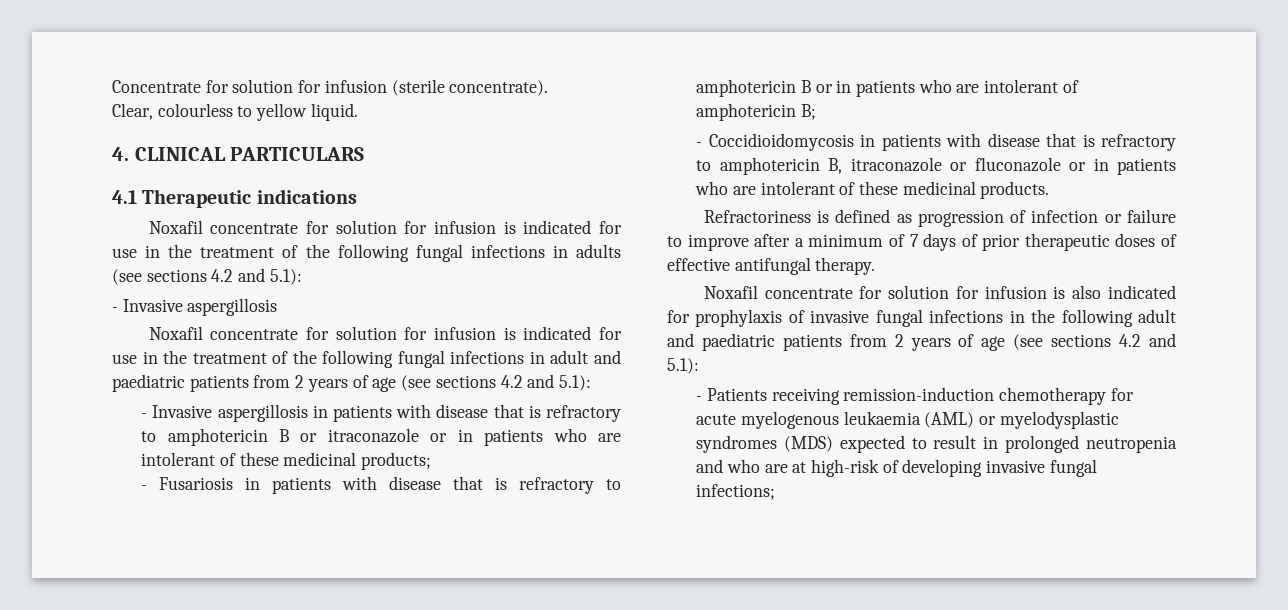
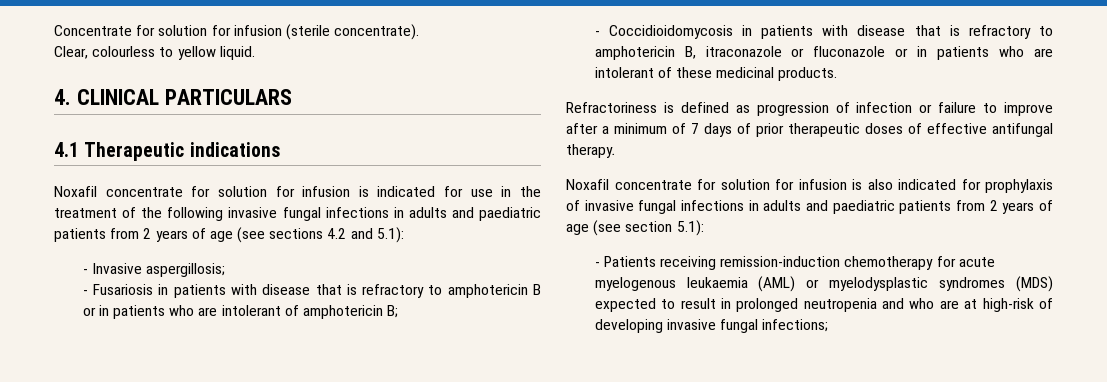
- Noxafil concentrate for solution for infusion is indicated for use in the treatment of the following fungal infections in adults (see sections 4.2 and 5.1):
- - Invasive aspergillosis
- Noxafil concentrate for solution for infusion is indicated for use in the treatment of the following fungal infections in adult and paediatric patients from 2 years of age (see sections 4.2 and 5.1):
+ Noxafil concentrate for solution for infusion is indicated for use in the treatment of the following invasive fungal infections in adults and paediatric patients from 2 years of age (see sections 4.2 and 5.1):
- - Invasive aspergillosis in patients with disease that is refractory to amphotericin B or itraconazole or in patients who are intolerant of these medicinal products;
+ - Invasive aspergillosis;
- Noxafil concentrate for solution for infusion is also indicated for prophylaxis of invasive fungal infections in the following adult and paediatric patients from 2 years of age (see sections 4.2 and 5.1):
+ Noxafil concentrate for solution for infusion is also indicated for prophylaxis of invasive fungal infections in adults and paediatric patients from 2 years of age (see section 5.1):

